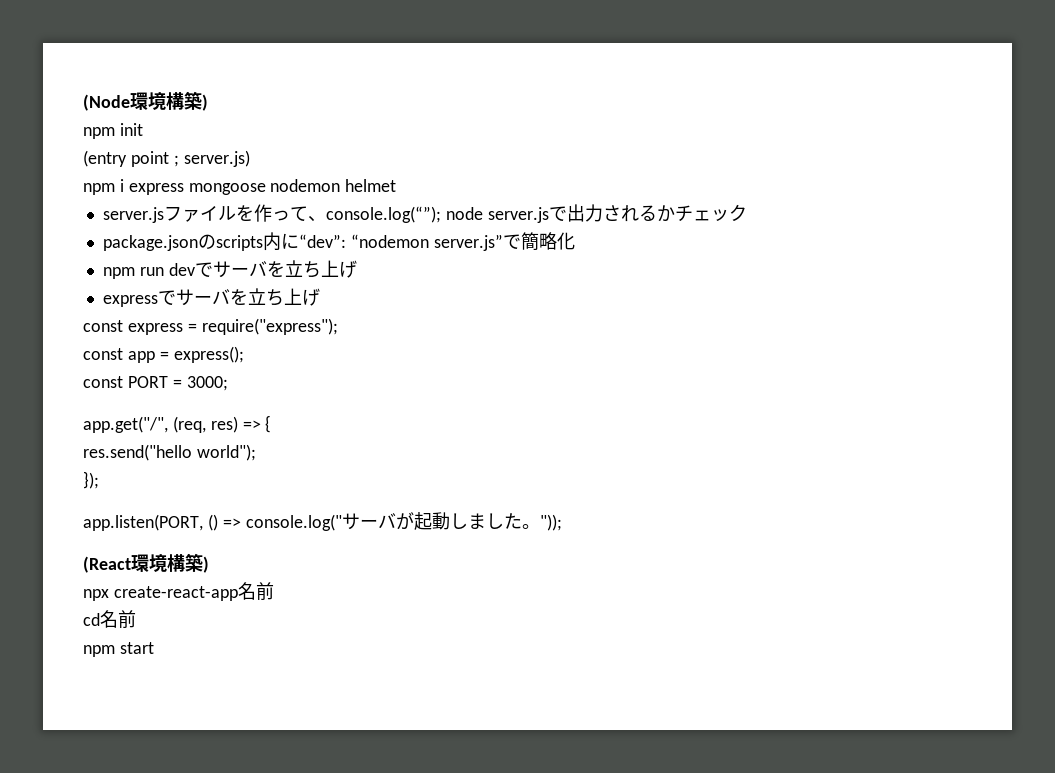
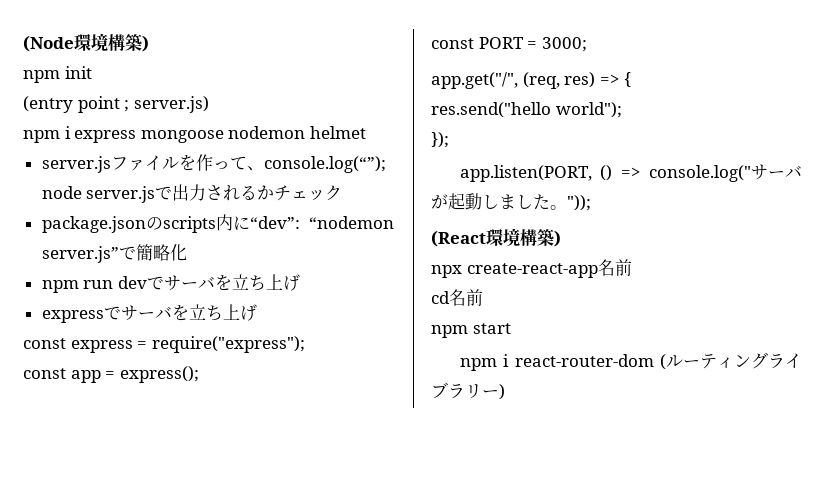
+ npm i react-router-dom (ルーティングライブラリー)

